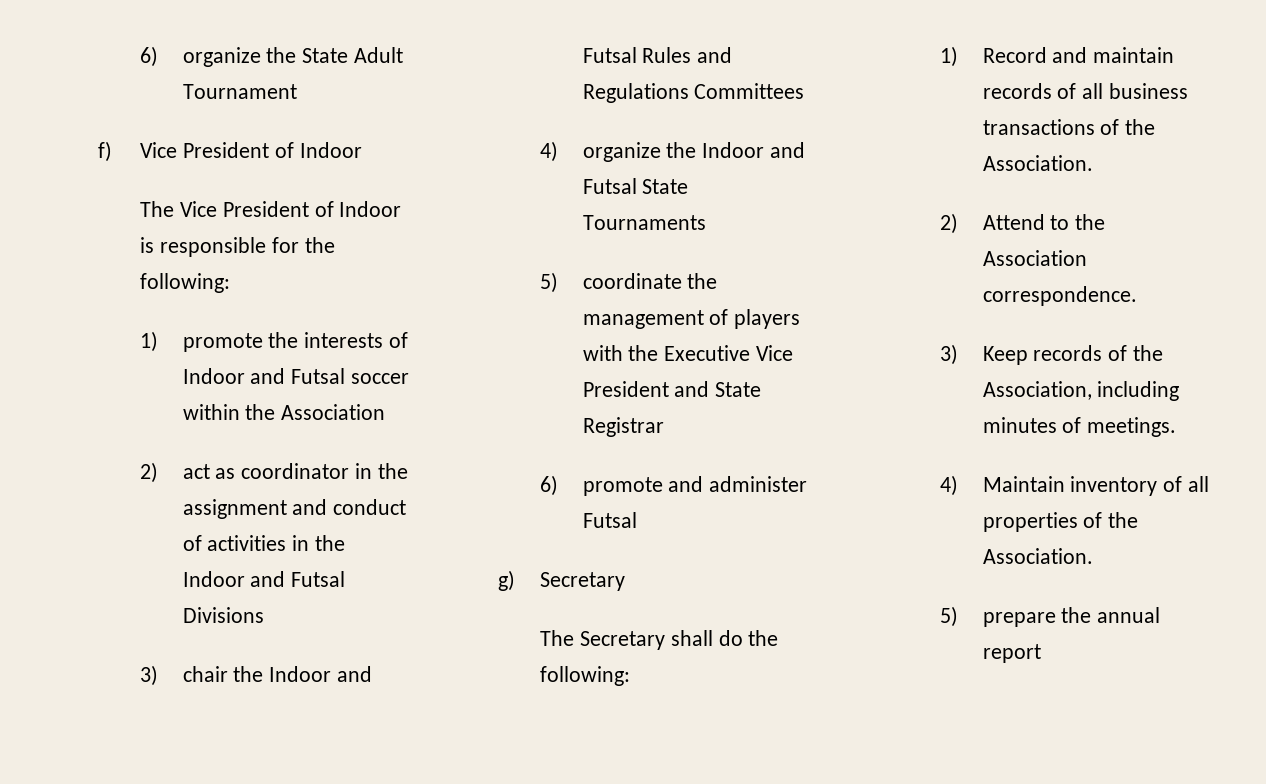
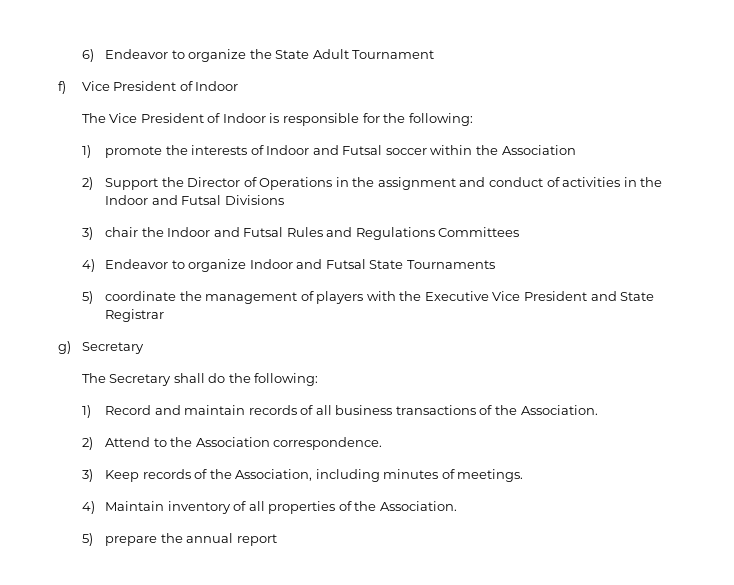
- 6) organize the State Adult Tournament
+ 6) Endeavor to organize the State Adult Tournament
- 2) act as coordinator in the assignment and conduct of activities in the Indoor and Futsal Divisions
+ 2) Support the Director of Operations in the assignment and conduct of activities in the Indoor and Futsal Divisions
- 4) organize the Indoor and Futsal State Tournaments
+ 4) Endeavor to organize Indoor and Futsal State Tournaments
- 6) promote and administer Futsal

